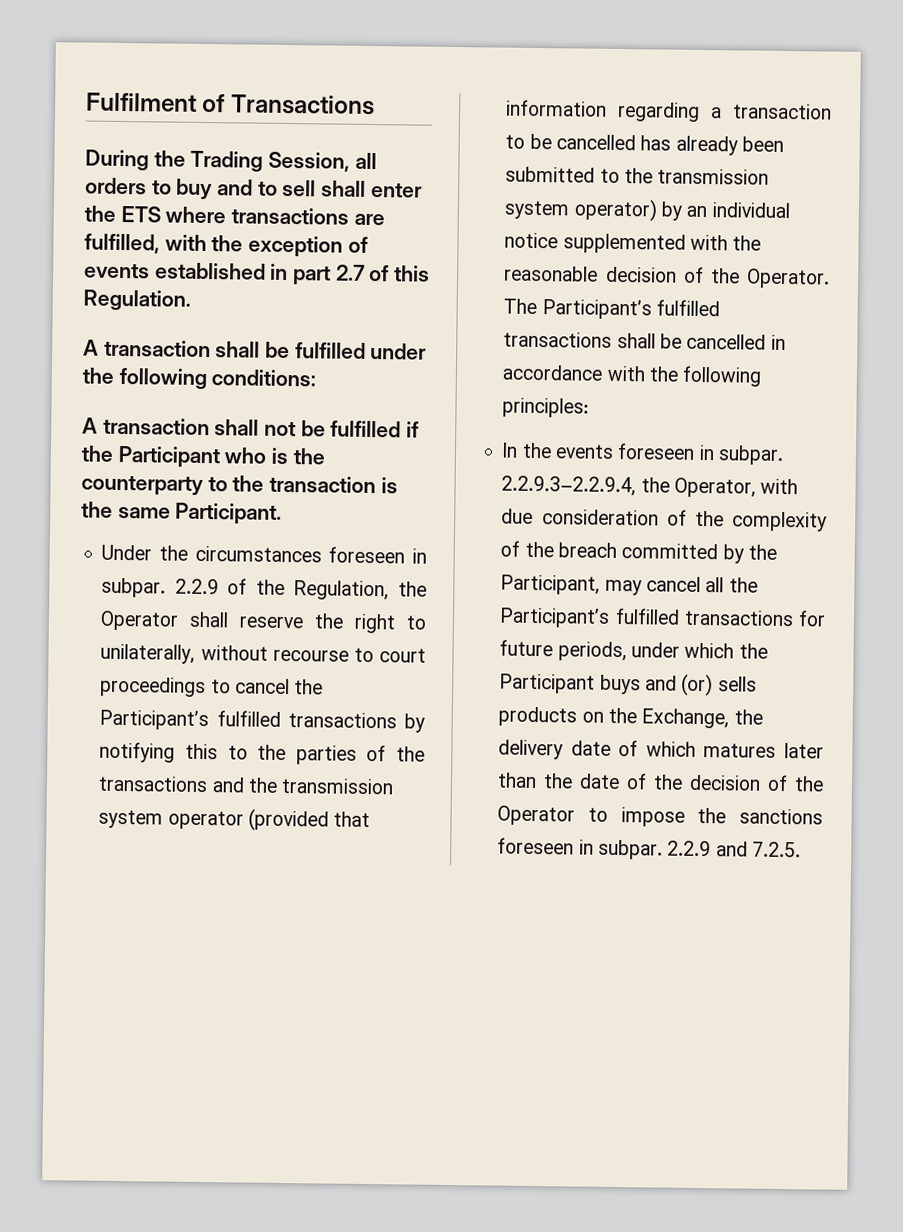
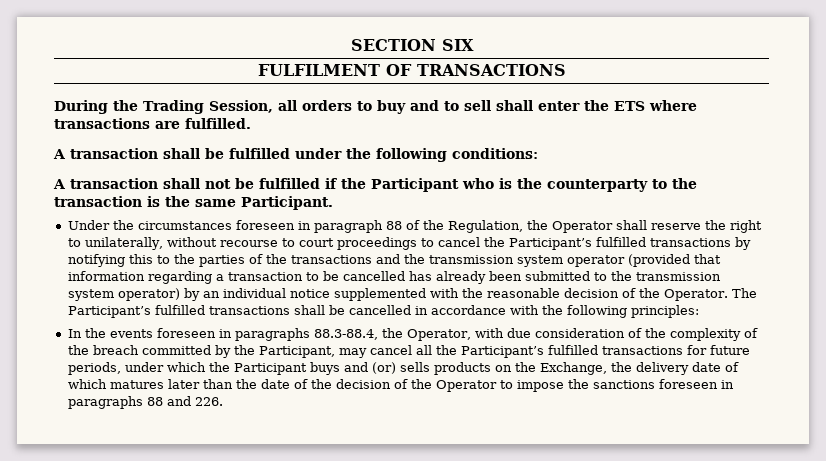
- Fulfilment of Transactions
+ SECTION SIX
+ FULFILMENT OF TRANSACTIONS
- During the Trading Session, all orders to buy and to sell shall enter the ETS where transactions are fulfilled, with the exception of events established in part 2.7 of this Regulation.
+ During the Trading Session, all orders to buy and to sell shall enter the ETS where transactions are fulfilled.
- Under the circumstances foreseen in subpar. 2.2.9 of the Regulation, the Operator shall reserve the right to unilaterally, without recourse to court proceedings to cancel the Participant’s fulfilled transactions by notifying this to the parties of the transactions and the transmission system operator (provided that information regarding a transaction to be cancelled has already been submitted to the transmission system operator) by an individual notice supplemented with the reasonable decision of the Operator.
+ Under the circumstances foreseen in paragraph 88 of the Regulation, the Operator shall reserve the right to unilaterally, without recourse to court proceedings to cancel the Participant’s fulfilled transactions by notifying this to the parties of the transactions and the transmission system operator (provided that information regarding a transaction to be cancelled has already been submitted to the transmission system operator) by an individual notice supplemented with the reasonable decision of the Operator.
- In the events foreseen in subpar. 2.2.9.3–2.2.9.4, the Operator, with due consideration of the complexity of the breach committed by the Participant, may cancel all the Participant’s fulfilled transactions for future periods, under which the Participant buys and (or) sells products on the Exchange, the delivery date of which matures later than the date of the decision of the Operator to impose the sanctions foreseen in subpar. 2.2.9 and 7.2.5.
+ In the events foreseen in paragraphs 88.3-88.4, the Operator, with due consideration of the complexity of the breach committed by the Participant, may cancel all the Participant’s fulfilled transactions for future periods, under which the Participant buys and (or) sells products on the Exchange, the delivery date of which matures later than the date of the decision of the Operator to impose the sanctions foreseen in paragraphs 88 and 226.

